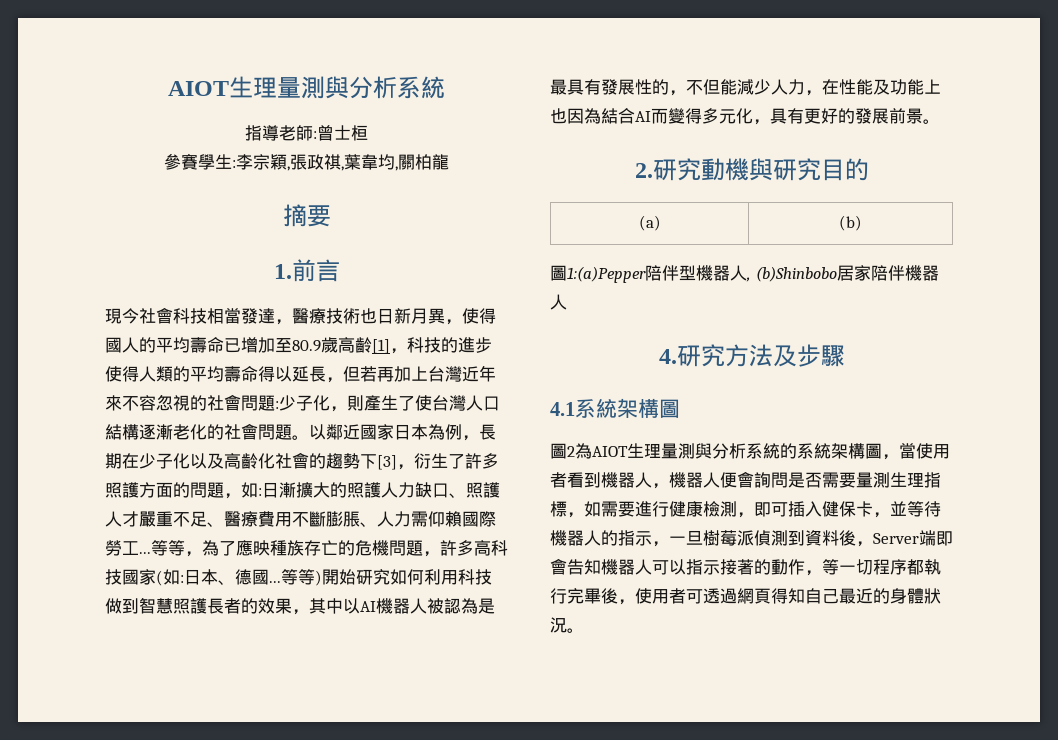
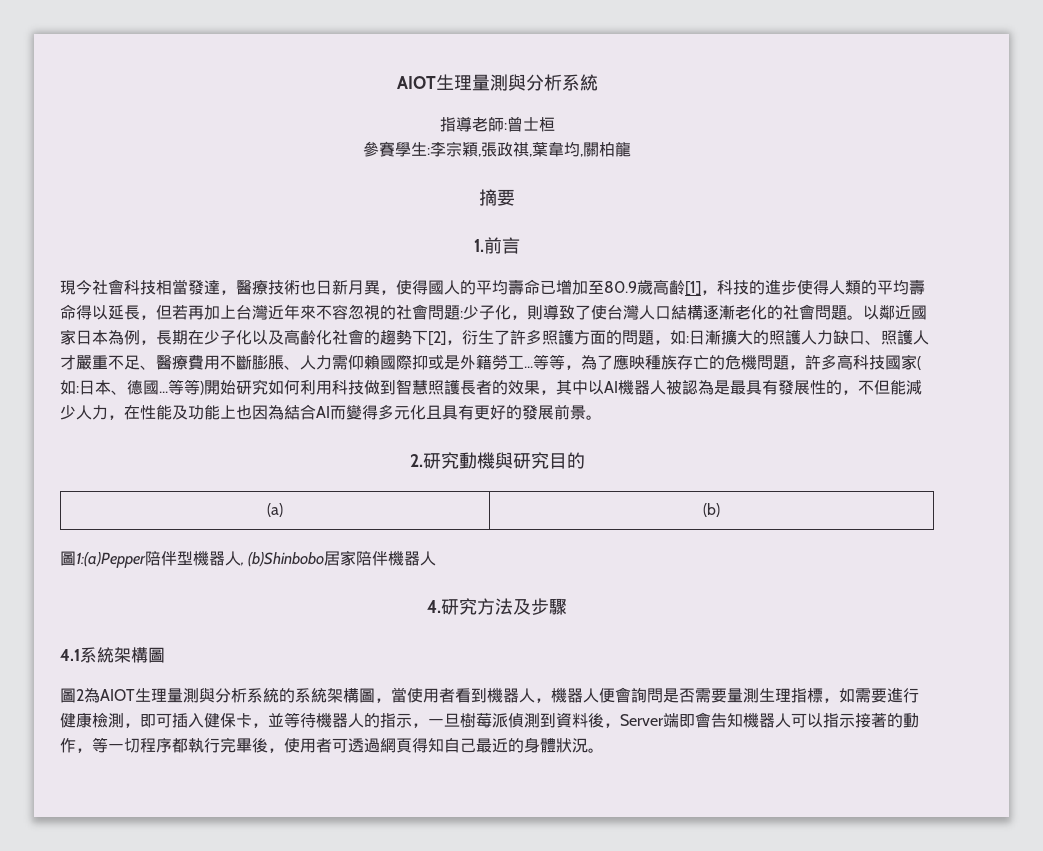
- 現今社會科技相當發達，醫療技術也日新月異，使得國人的平均壽命已增加至80.9歲高齡[1]，科技的進步使得人類的平均壽命得以延長，但若再加上台灣近年來不容忽視的社會問題:少子化，則產生了使台灣人口結構逐漸老化的社會問題。
+ 現今社會科技相當發達，醫療技術也日新月異，使得國人的平均壽命已增加至80.9歲高齡[1]，科技的進步使得人類的平均壽命得以延長，但若再加上台灣近年來不容忽視的社會問題:少子化，則導致了使台灣人口結構逐漸老化的社會問題。
- 以鄰近國家日本為例，長期在少子化以及高齡化社會的趨勢下[3]，衍生了許多照護方面的問題，如:日漸擴大的照護人力缺口、照護人才嚴重不足、醫療費用不斷膨脹、人力需仰賴國際勞工...
+ 以鄰近國家日本為例，長期在少子化以及高齡化社會的趨勢下[2]，衍生了許多照護方面的問題，如:日漸擴大的照護人力缺口、照護人才嚴重不足、醫療費用不斷膨脹、人力需仰賴國際抑或是外籍勞工...
- 等等)開始研究如何利用科技做到智慧照護長者的效果，其中以AI機器人被認為是最具有發展性的，不但能減少人力，在性能及功能上也因為結合AI而變得多元化，具有更好的發展前景。
+ 等等)開始研究如何利用科技做到智慧照護長者的效果，其中以AI機器人被認為是最具有發展性的，不但能減少人力，在性能及功能上也因為結合AI而變得多元化且具有更好的發展前景。

